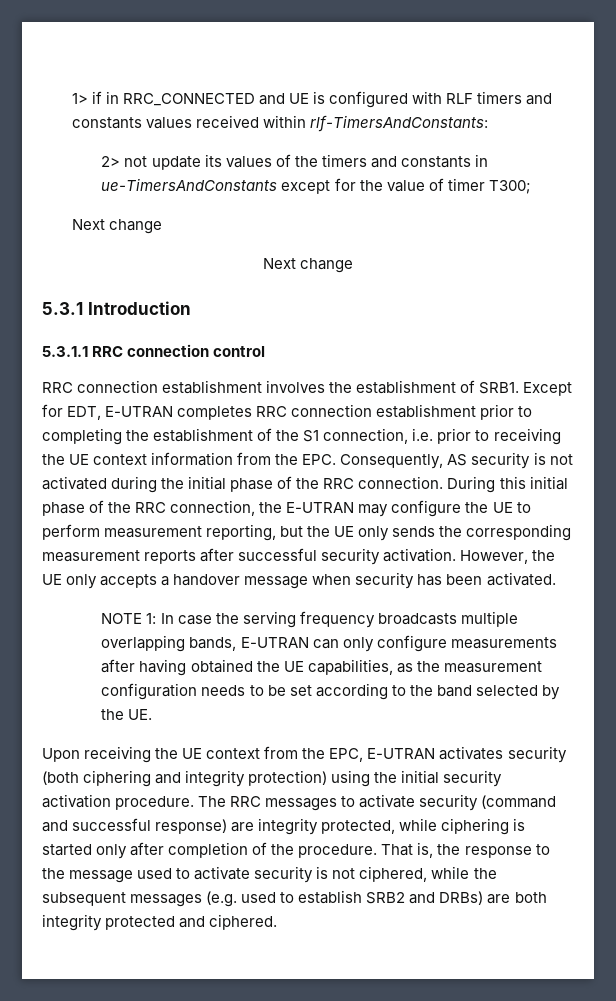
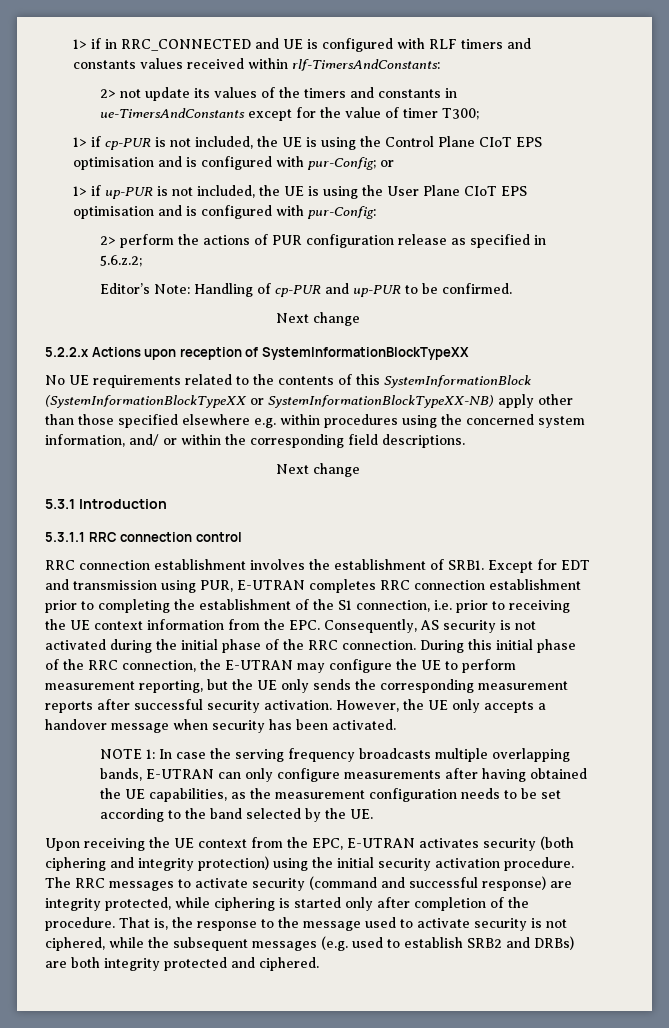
  2> not update its values of the timers and constants in ue-TimersAndConstants except for the value of timer T300;
+ 1> if cp-PUR is not included, the UE is using the Control Plane CIoT EPS optimisation and is configured with pur-Config; or
+ 1> if up-PUR is not included, the UE is using the User Plane CIoT EPS optimisation and is configured with pur-Config:
+ 2> perform the actions of PUR configuration release as specified in 5.6.z.2;
+ Editor’s Note: Handling of cp-PUR and up-PUR to be confirmed.
  Next change
+ 5.2.2.x Actions upon reception of SystemInformationBlockTypeXX
+ No UE requirements related to the contents of this SystemInformationBlock (SystemInformationBlockTypeXX or SystemInformationBlockTypeXX-NB) apply other than those specified elsewhere e.g. within procedures using the concerned system information, and/ or within the corresponding field descriptions.
- Except for EDT, E-UTRAN completes RRC connection establishment prior to completing the establishment of the S1 connection, i.e. prior to receiving the UE context information from the EPC. Consequently, AS security is not activated during the initial phase of the RRC connection.
+ Except for EDT and transmission using PUR, E-UTRAN completes RRC connection establishment prior to completing the establishment of the S1 connection, i.e. prior to receiving the UE context information from the EPC. Consequently, AS security is not activated during the initial phase of the RRC connection.

